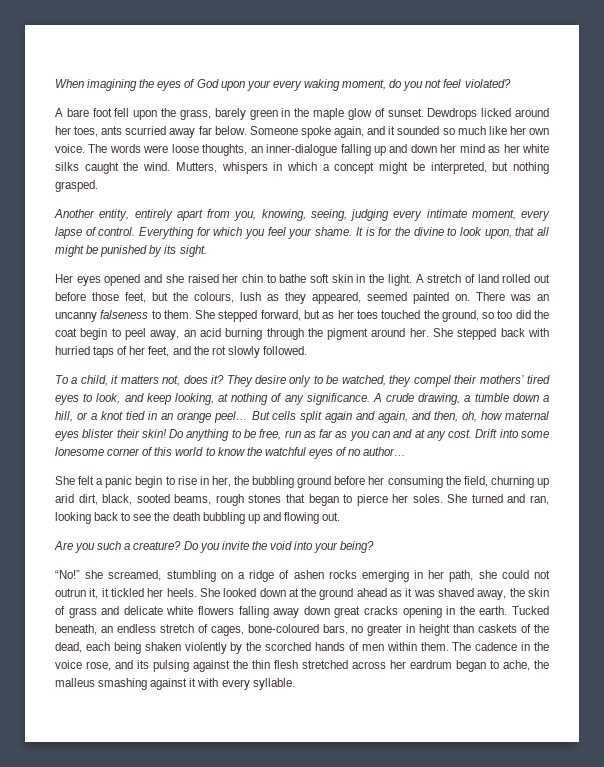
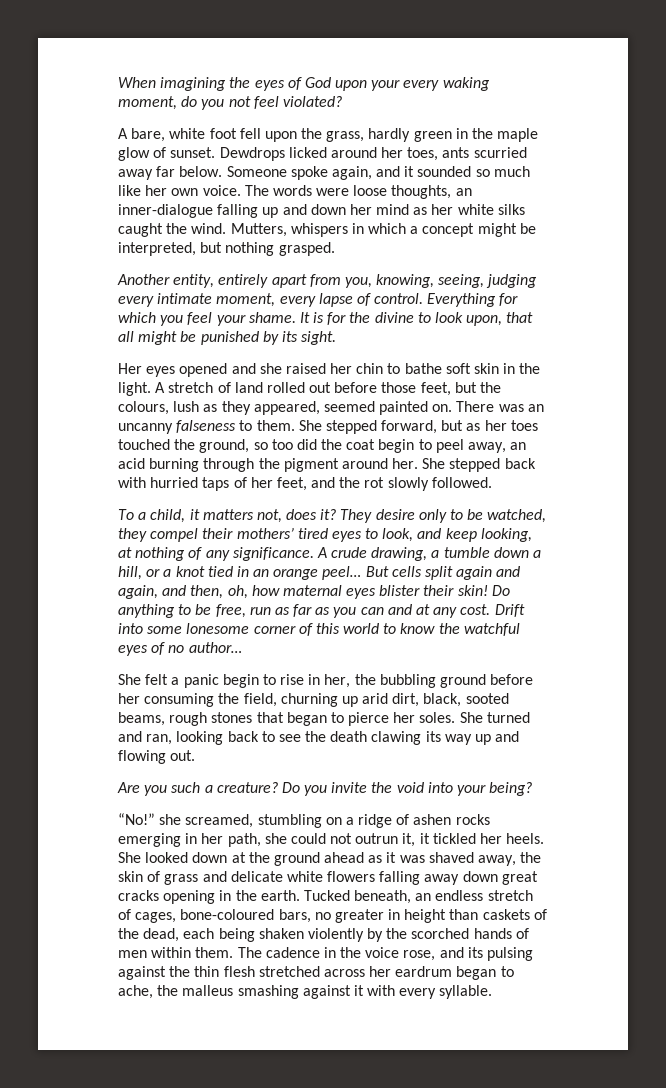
- A bare foot fell upon the grass, barely green in the maple glow of sunset.
+ A bare, white foot fell upon the grass, hardly green in the maple glow of sunset.
- She turned and ran, looking back to see the death bubbling up and flowing out.
+ She turned and ran, looking back to see the death clawing its way up and flowing out.

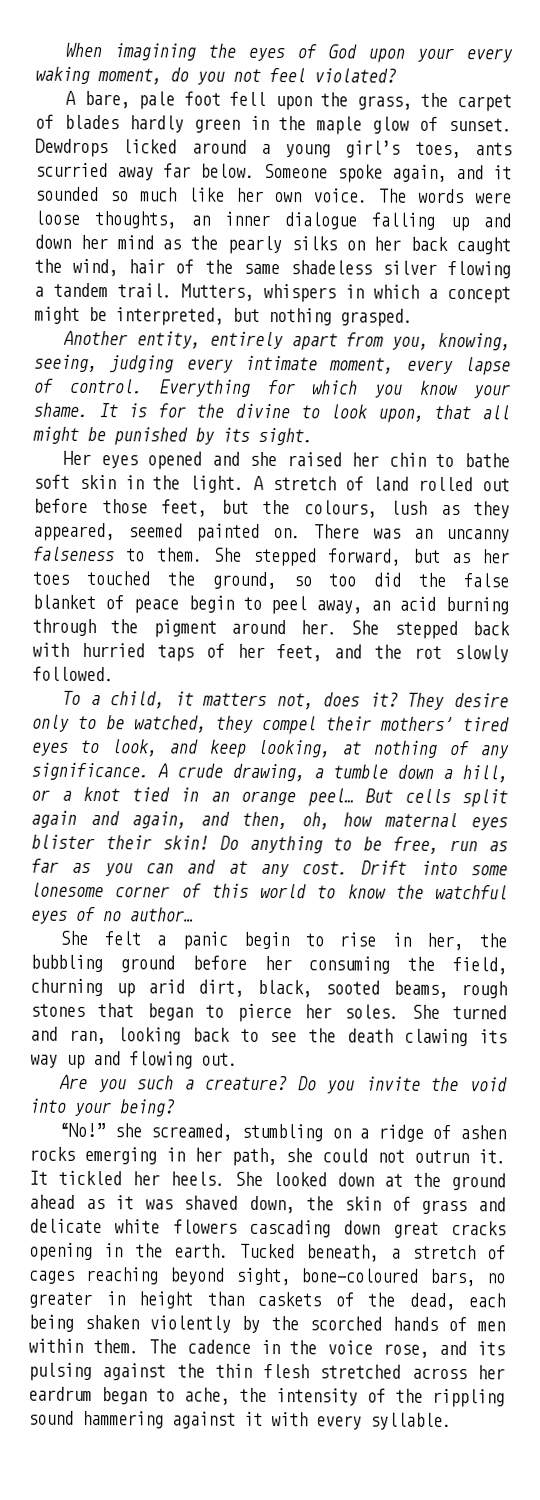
- A bare, white foot fell upon the grass, hardly green in the maple glow of sunset.
+ A bare, pale foot fell upon the grass, the carpet of blades hardly green in the maple glow of sunset.
- Dewdrops licked around her toes, ants scurried away far below.
+ Dewdrops licked around a young girl’s toes, ants scurried away far below.
- The words were loose thoughts, an inner-dialogue falling up and down her mind as her white silks caught the wind.
+ The words were loose thoughts, an inner dialogue falling up and down her mind as the pearly silks on her back caught the wind, hair of the same shadeless silver flowing a tandem trail.
- Everything for which you feel your shame.
+ Everything for which you know your shame.
- She stepped forward, but as her toes touched the ground, so too did the coat begin to peel away, an acid burning through the pigment around her.
+ She stepped forward, but as her toes touched the ground, so too did the false blanket of peace begin to peel away, an acid burning through the pigment around her.
- “No!” she screamed, stumbling on a ridge of ashen rocks emerging in her path, she could not outrun it, it tickled her heels.
+ “No!” she screamed, stumbling on a ridge of ashen rocks emerging in her path, she could not outrun it. It tickled her heels.
- She looked down at the ground ahead as it was shaved away, the skin of grass and delicate white flowers falling away down great cracks opening in the earth.
+ She looked down at the ground ahead as it was shaved down, the skin of grass and delicate white flowers cascading down great cracks opening in the earth.
- Tucked beneath, an endless stretch of cages, bone-coloured bars, no greater in height than caskets of the dead, each being shaken violently by the scorched hands of men within them.
+ Tucked beneath, a stretch of cages reaching beyond sight, bone-coloured bars, no greater in height than caskets of the dead, each being shaken violently by the scorched hands of men within them.
- The cadence in the voice rose, and its pulsing against the thin flesh stretched across her eardrum began to ache, the malleus smashing against it with every syllable.
+ The cadence in the voice rose, and its pulsing against the thin flesh stretched across her eardrum began to ache, the intensity of the rippling sound hammering against it with every syllable.

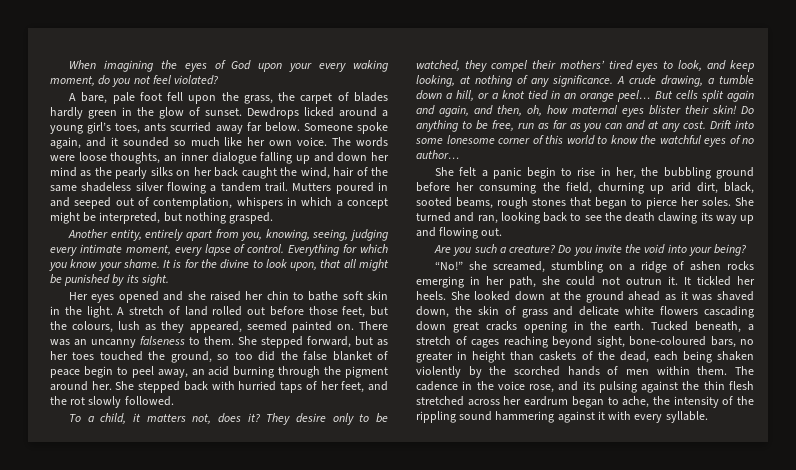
- A bare, pale foot fell upon the grass, the carpet of blades hardly green in the maple glow of sunset.
+ A bare, pale foot fell upon the grass, the carpet of blades hardly green in the glow of sunset.
- Mutters, whispers in which a concept might be interpreted, but nothing grasped.
+ Mutters poured in and seeped out of contemplation, whispers in which a concept might be interpreted, but nothing grasped.

